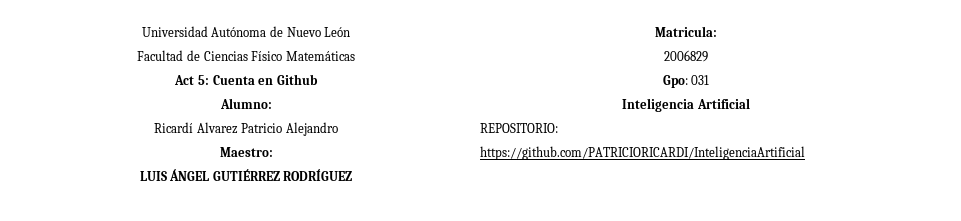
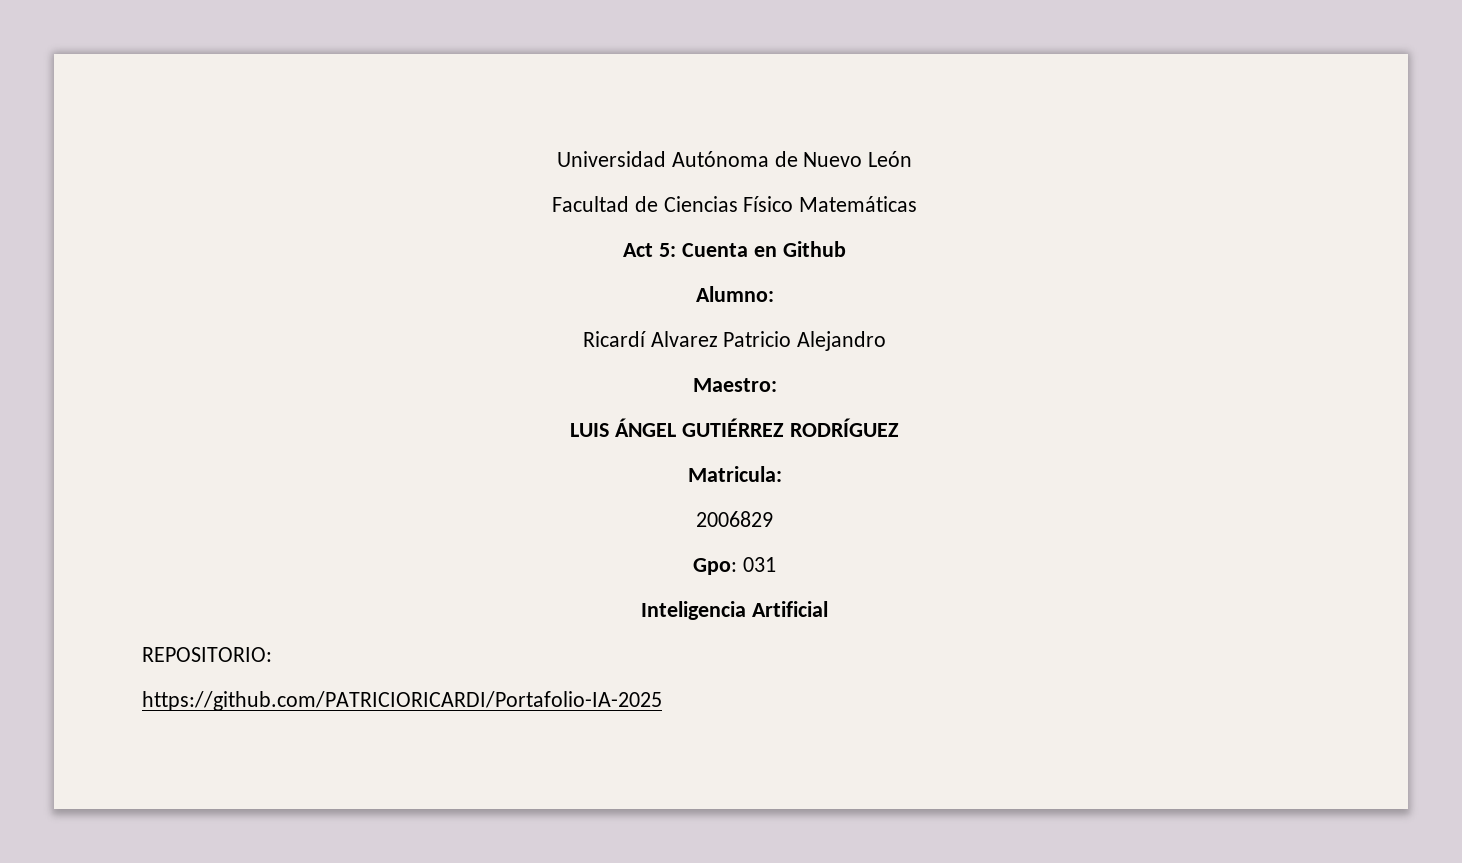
- https://github.com/PATRICIORICARDI/InteligenciaArtificial
+ https://github.com/PATRICIORICARDI/Portafolio-IA-2025

